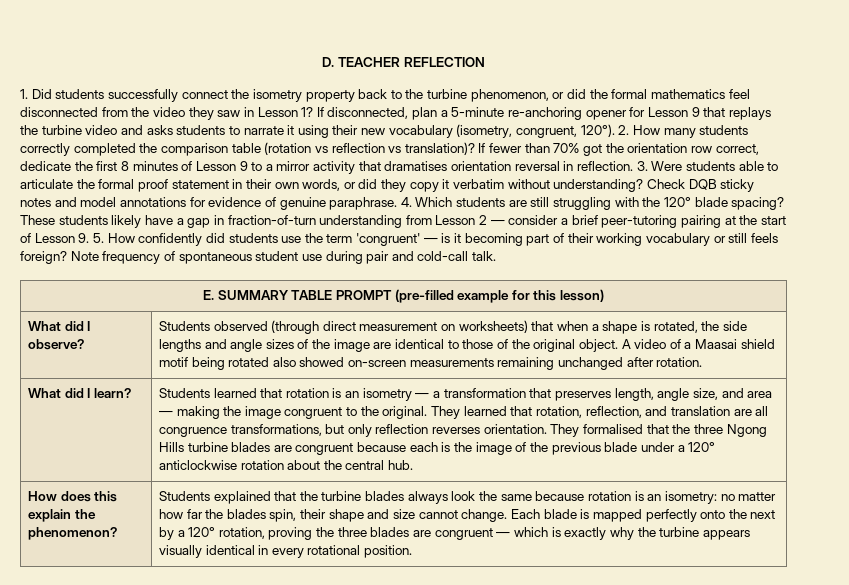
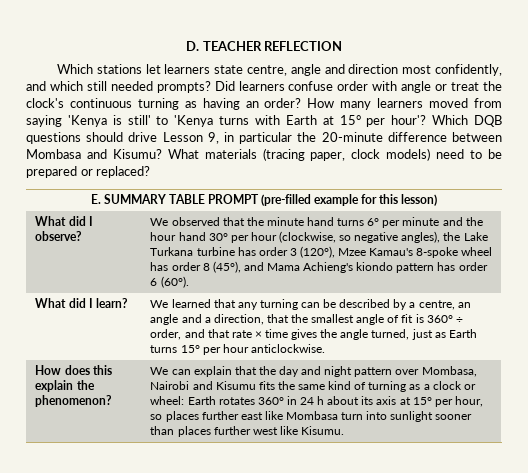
- 1. Did students successfully connect the isometry property back to the turbine phenomenon, or did the formal mathematics feel disconnected from the video they saw in Lesson 1? If disconnected, plan a 5-minute re-anchoring opener for Lesson 9 that replays the turbine video and asks students to narrate it using their new vocabulary (isometry, congruent, 120°). 2. How many students correctly completed the comparison table (rotation vs reflection vs translation)? If fewer than 70% got the orientation row correct, dedicate the first 8 minutes of Lesson 9 to a mirror activity that dramatises orientation reversal in reflection. 3. Were students able to articulate the formal proof statement in their own words, or did they copy it verbatim without understanding? Check DQB sticky notes and model annotations for evidence of genuine paraphrase. 4. Which students are still struggling with the 120° blade spacing? These students likely have a gap in fraction-of-turn understanding from Lesson 2 — consider a brief peer-tutoring pairing at the start of Lesson 9. 5. How confidently did students use the term 'congruent' — is it becoming part of their working vocabulary or still feels foreign? Note frequency of spontaneous student use during pair and cold-call talk.
+ Which stations let learners state centre, angle and direction most confidently, and which still needed prompts? Did learners confuse order with angle or treat the clock's continuous turning as having an order? How many learners moved from saying 'Kenya is still' to 'Kenya turns with Earth at 15° per hour'? Which DQB questions should drive Lesson 9, in particular the 20-minute difference between Mombasa and Kisumu? What materials (tracing paper, clock models) need to be prepared or replaced?
- Students observed (through direct measurement on worksheets) that when a shape is rotated, the side lengths and angle sizes of the image are identical to those of the original object. A video of a Maasai shield motif being rotated also showed on-screen measurements remaining unchanged after rotation.
+ We observed that the minute hand turns 6° per minute and the hour hand 30° per hour (clockwise, so negative angles), the Lake Turkana turbine has order 3 (120°), Mzee Kamau's 8-spoke wheel has order 8 (45°), and Mama Achieng's kiondo pattern has order 6 (60°).
- Students learned that rotation is an isometry — a transformation that preserves length, angle size, and area — making the image congruent to the original. They learned that rotation, reflection, and translation are all congruence transformations, but only reflection reverses orientation. They formalised that the three Ngong Hills turbine blades are congruent because each is the image of the previous blade under a 120° anticlockwise rotation about the central hub.
+ We learned that any turning can be described by a centre, an angle and a direction, that the smallest angle of fit is 360° ÷ order, and that rate × time gives the angle turned, just as Earth turns 15° per hour anticlockwise.
- Students explained that the turbine blades always look the same because rotation is an isometry: no matter how far the blades spin, their shape and size cannot change. Each blade is mapped perfectly onto the next by a 120° rotation, proving the three blades are congruent — which is exactly why the turbine appears visually identical in every rotational position.
+ We can explain that the day and night pattern over Mombasa, Nairobi and Kisumu fits the same kind of turning as a clock or wheel: Earth rotates 360° in 24 h about its axis at 15° per hour, so places further east like Mombasa turn into sunlight sooner than places further west like Kisumu.

